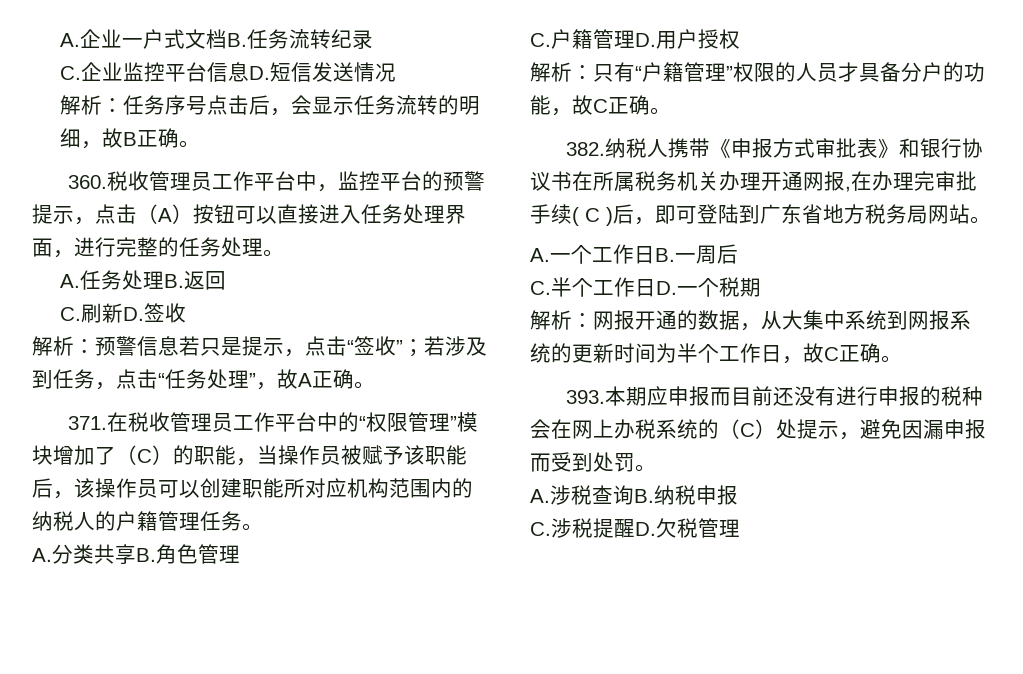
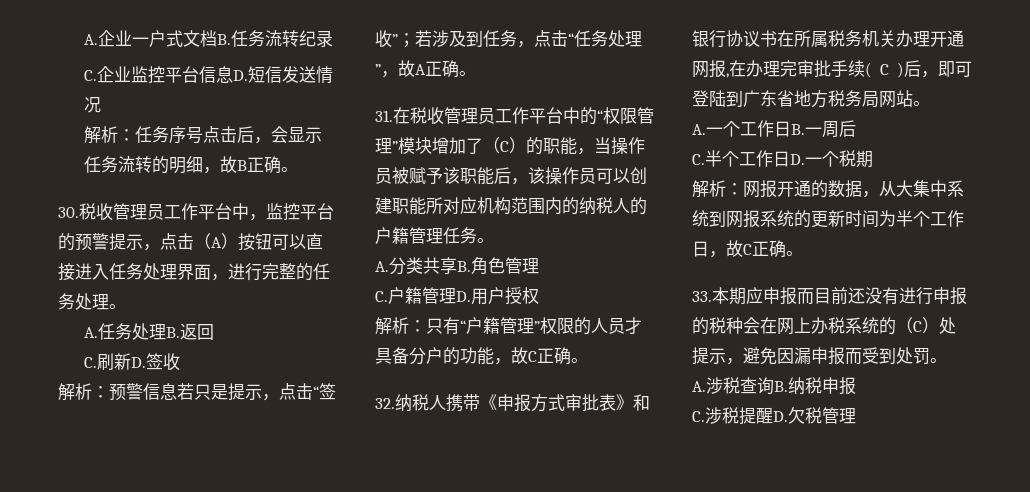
- 360.税收管理员工作平台中，监控平台的预警提示，点击（A）按钮可以直接进入任务处理界面，进行完整的任务处理。
+ 30.税收管理员工作平台中，监控平台的预警提示，点击（A）按钮可以直接进入任务处理界面，进行完整的任务处理。
- 371.在税收管理员工作平台中的“权限管理”模块增加了（C）的职能，当操作员被赋予该职能后，该操作员可以创建职能所对应机构范围内的纳税人的户籍管理任务。
+ 31.在税收管理员工作平台中的“权限管理”模块增加了（C）的职能，当操作员被赋予该职能后，该操作员可以创建职能所对应机构范围内的纳税人的户籍管理任务。
- 382.纳税人携带《申报方式审批表》和银行协议书在所属税务机关办理开通网报,在办理完审批手续( C )后，即可登陆到广东省地方税务局网站。
+ 32.纳税人携带《申报方式审批表》和银行协议书在所属税务机关办理开通网报,在办理完审批手续( C )后，即可登陆到广东省地方税务局网站。
- 393.本期应申报而目前还没有进行申报的税种会在网上办税系统的（C）处提示，避免因漏申报而受到处罚。
+ 33.本期应申报而目前还没有进行申报的税种会在网上办税系统的（C）处提示，避免因漏申报而受到处罚。

